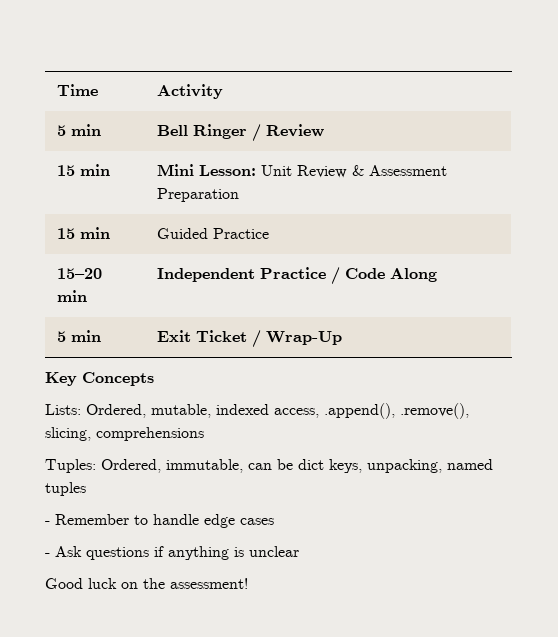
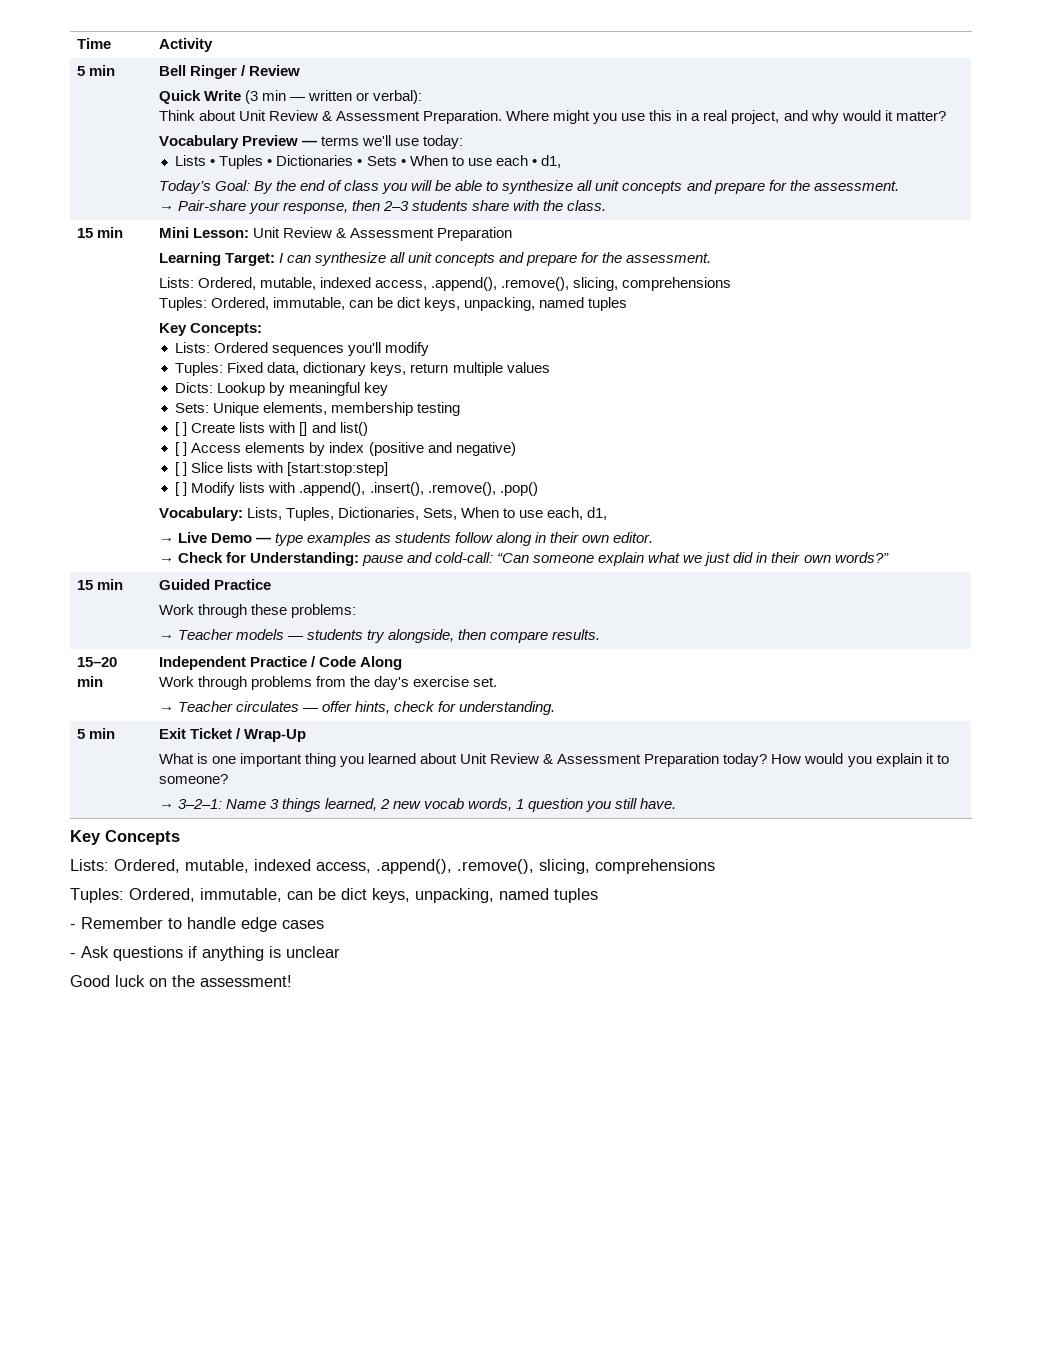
+ Quick Write (3 min — written or verbal):
+ Think about Unit Review & Assessment Preparation. Where might you use this in a real project, and why would it matter?
+ Vocabulary Preview — terms we'll use today:
+ Lists • Tuples • Dictionaries • Sets • When to use each • d1,
+ Today’s Goal: By the end of class you will be able to synthesize all unit concepts and prepare for the assessment.
+ → Pair-share your response, then 2–3 students share with the class.
+ Learning Target: I can synthesize all unit concepts and prepare for the assessment.
+ Lists: Ordered, mutable, indexed access, .append(), .remove(), slicing, comprehensions
+ Tuples: Ordered, immutable, can be dict keys, unpacking, named tuples
+ Key Concepts:
+ Lists: Ordered sequences you'll modify
+ Tuples: Fixed data, dictionary keys, return multiple values
+ Dicts: Lookup by meaningful key
+ Sets: Unique elements, membership testing
+ [ ] Create lists with [] and list()
+ [ ] Access elements by index (positive and negative)
+ [ ] Slice lists with [start:stop:step]
+ [ ] Modify lists with .append(), .insert(), .remove(), .pop()
+ Vocabulary: Lists, Tuples, Dictionaries, Sets, When to use each, d1,
+ → Live Demo — type examples as students follow along in their own editor.
+ → Check for Understanding: pause and cold-call: “Can someone explain what we just did in their own words?”
  15 min | Guided Practice
+ Work through these problems:
+ → Teacher models — students try alongside, then compare results.
  15–20 min | Independent Practice / Code Along
+ Work through problems from the day's exercise set.
+ → Teacher circulates — offer hints, check for understanding.
+ What is one important thing you learned about Unit Review & Assessment Preparation today? How would you explain it to someone?
+ → 3–2–1: Name 3 things learned, 2 new vocab words, 1 question you still have.

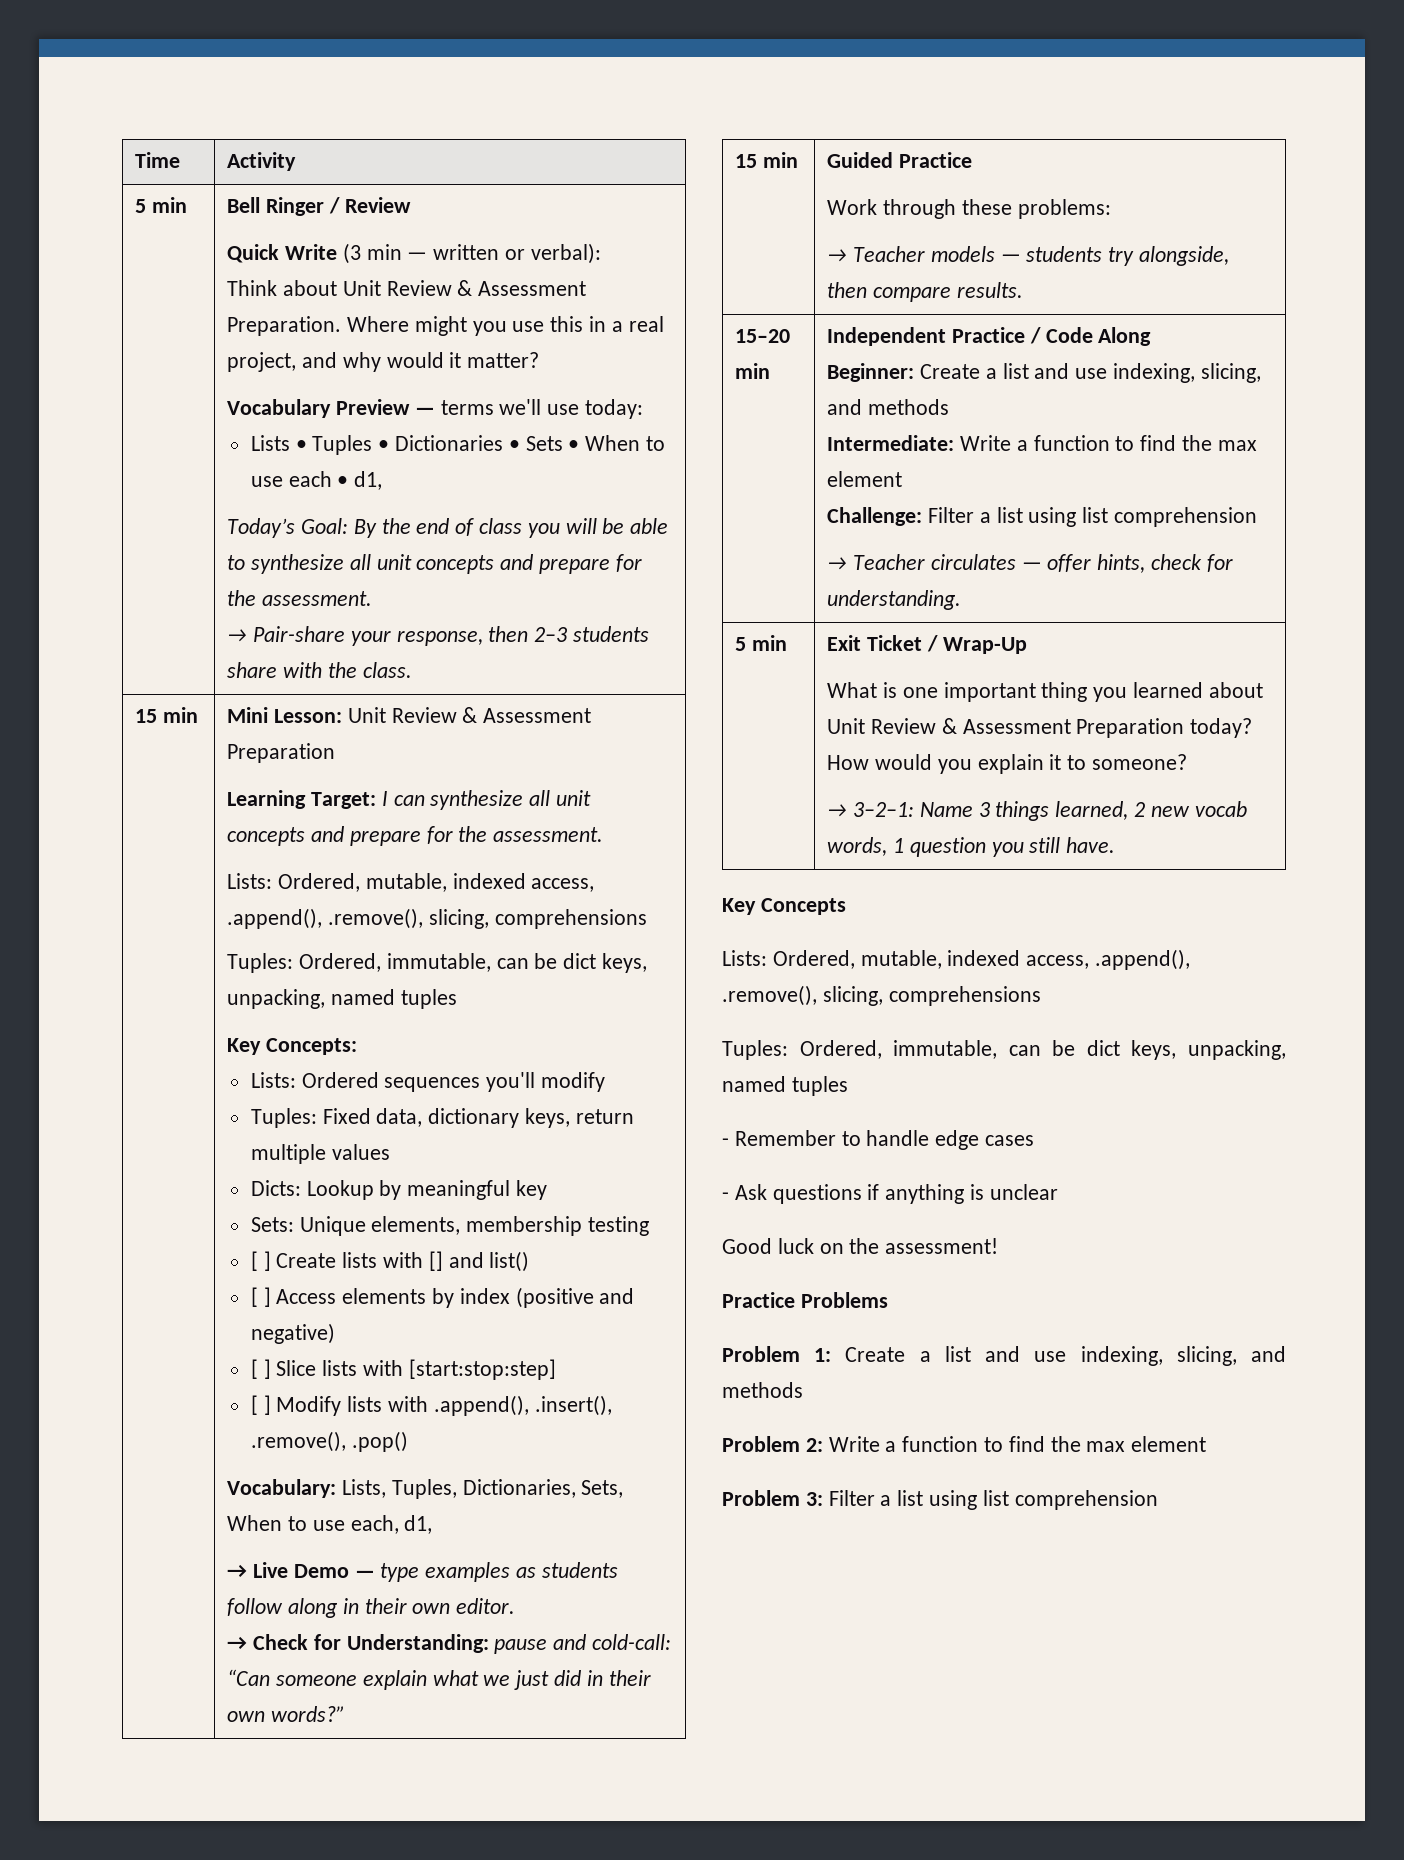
- Work through problems from the day's exercise set.
+ Beginner: Create a list and use indexing, slicing, and methods
+ Intermediate: Write a function to find the max element
+ Challenge: Filter a list using list comprehension
+ Practice Problems
+ Problem 1: Create a list and use indexing, slicing, and methods
+ Problem 2: Write a function to find the max element
+ Problem 3: Filter a list using list comprehension

